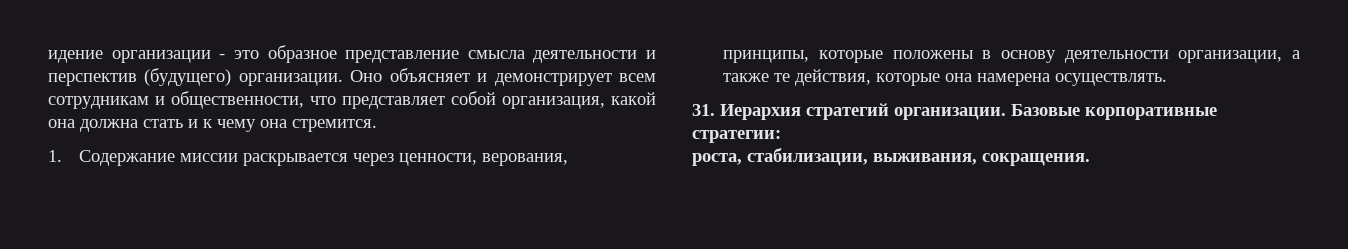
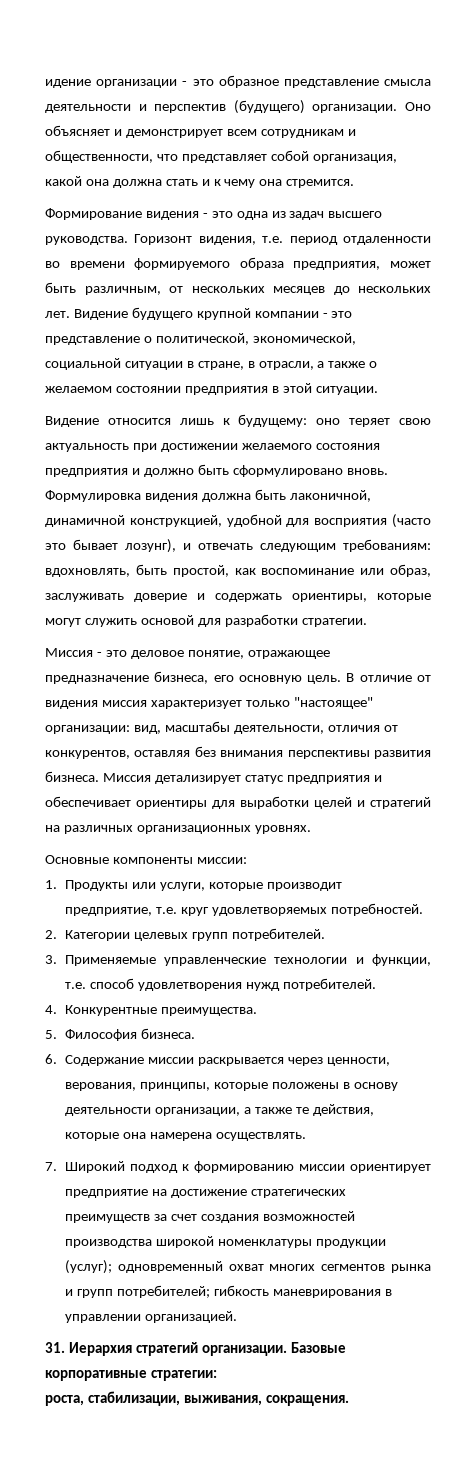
- 1. Содержание миссии раскрывается через ценности, верования, принципы, которые положены в основу деятельности организации, а также те действия, которые она намерена осуществлять.
+ Формирование видения - это одна из задач высшего руководства. Горизонт видения, т.е. период отдаленности во времени формируемого образа предприятия, может быть различным, от нескольких месяцев до нескольких лет. Видение будущего крупной компании - это представление о политической, экономической, социальной ситуации в стране, в отрасли, а также о желаемом состоянии предприятия в этой ситуации.
+ Видение относится лишь к будущему: оно теряет свою актуальность при достижении желаемого состояния предприятия и должно быть сформулировано вновь. Формулировка видения должна быть лаконичной, динамичной конструкцией, удобной для восприятия (часто это бывает лозунг), и отвечать следующим требованиям: вдохновлять, быть простой, как воспоминание или образ, заслуживать доверие и содержать ориентиры, которые могут служить основой для разработки стратегии.
+ Миссия - это деловое понятие, отражающее предназначение бизнеса, его основную цель. В отличие от видения миссия характеризует только "настоящее" организации: вид, масштабы деятельности, отличия от конкурентов, оставляя без внимания перспективы развития бизнеса. Миссия детализирует статус предприятия и обеспечивает ориентиры для выработки целей и стратегий на различных организационных уровнях.
+ Основные компоненты миссии:
+ 1. Продукты или услуги, которые производит предприятие, т.е. круг удовлетворяемых потребностей.
+ 2. Категории целевых групп потребителей.
+ 3. Применяемые управленческие технологии и функции, т.е. способ удовлетворения нужд потребителей.
+ 4. Конкурентные преимущества.
+ 5. Философия бизнеса.
+ 6. Содержание миссии раскрывается через ценности, верования, принципы, которые положены в основу деятельности организации, а также те действия, которые она намерена осуществлять.
+ 7. Широкий подход к формированию миссии ориентирует предприятие на достижение стратегических преимуществ за счет создания возможностей производства широкой номенклатуры продукции (услуг); одновременный охват многих сегментов рынка и групп потребителей; гибкость маневрирования в управлении организацией.

